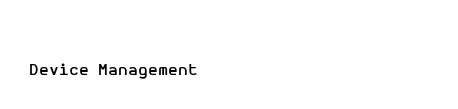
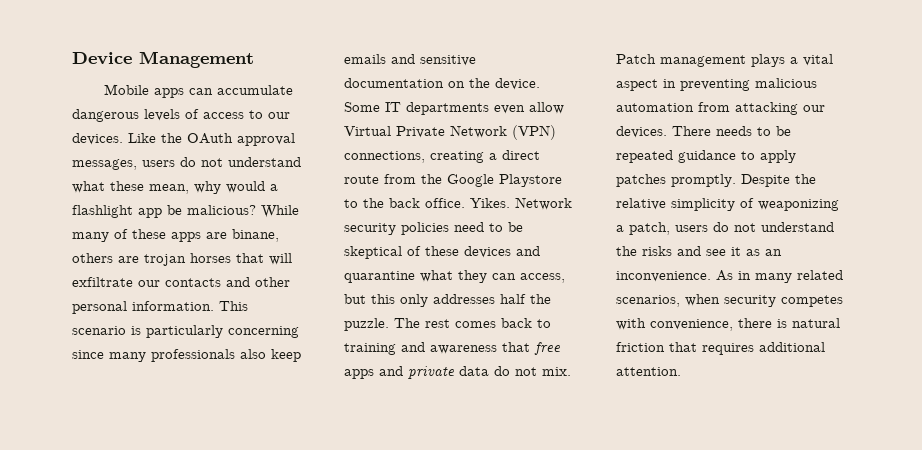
+ Mobile apps can accumulate dangerous levels of access to our devices. Like the OAuth approval messages, users do not understand what these mean, why would a flashlight app be malicious? While many of these apps are binane, others are trojan horses that will exfiltrate our contacts and other personal information. This scenario is particularly concerning since many professionals also keep emails and sensitive documentation on the device. Some IT departments even allow Virtual Private Network (VPN) connections, creating a direct route from the Google Playstore to the back office. Yikes. Network security policies need to be skeptical of these devices and quarantine what they can access, but this only addresses half the puzzle. The rest comes back to training and awareness that free apps and private data do not mix. Patch management plays a vital aspect in preventing malicious automation from attacking our devices. There needs to be repeated guidance to apply patches promptly. Despite the relative simplicity of weaponizing a patch, users do not understand the risks and see it as an inconvenience. As in many related scenarios, when security competes with convenience, there is natural friction that requires additional attention.

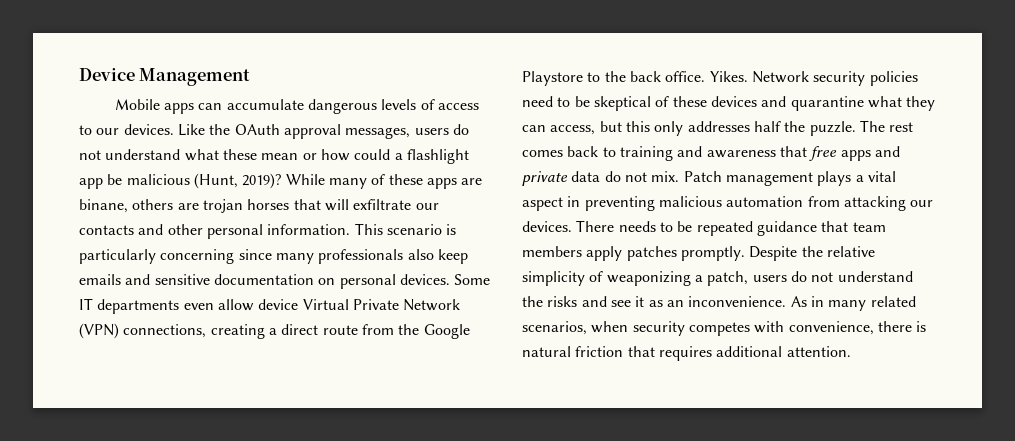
- Like the OAuth approval messages, users do not understand what these mean, why would a flashlight app be malicious?
+ Like the OAuth approval messages, users do not understand what these mean or how could a flashlight app be malicious (Hunt, 2019)?
- This scenario is particularly concerning since many professionals also keep emails and sensitive documentation on the device.
+ This scenario is particularly concerning since many professionals also keep emails and sensitive documentation on personal devices.
- Some IT departments even allow Virtual Private Network (VPN) connections, creating a direct route from the Google Playstore to the back office.
+ Some IT departments even allow device Virtual Private Network (VPN) connections, creating a direct route from the Google Playstore to the back office.
- There needs to be repeated guidance to apply patches promptly.
+ There needs to be repeated guidance that team members apply patches promptly.

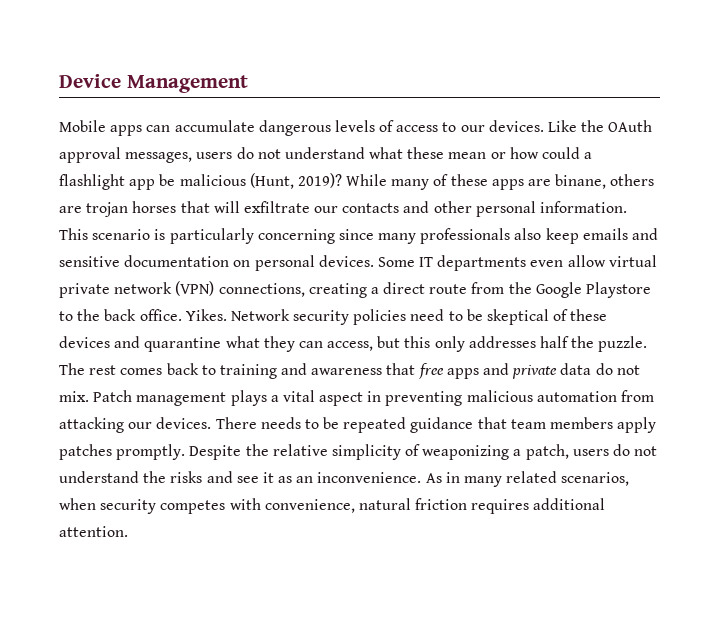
- Some IT departments even allow device Virtual Private Network (VPN) connections, creating a direct route from the Google Playstore to the back office.
+ Some IT departments even allow virtual private network (VPN) connections, creating a direct route from the Google Playstore to the back office.
- As in many related scenarios, when security competes with convenience, there is natural friction that requires additional attention.
+ As in many related scenarios, when security competes with convenience, natural friction requires additional attention.

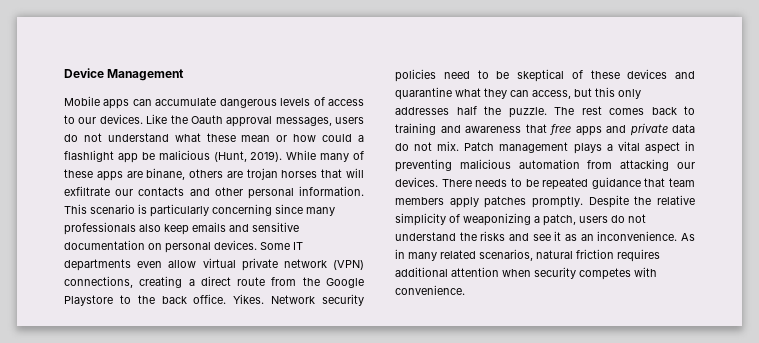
- Like the OAuth approval messages, users do not understand what these mean or how could a flashlight app be malicious (Hunt, 2019)?
+ Like the Oauth approval messages, users do not understand what these mean or how could a flashlight app be malicious (Hunt, 2019).
- As in many related scenarios, when security competes with convenience, natural friction requires additional attention.
+ As in many related scenarios, natural friction requires additional attention when security competes with convenience.

